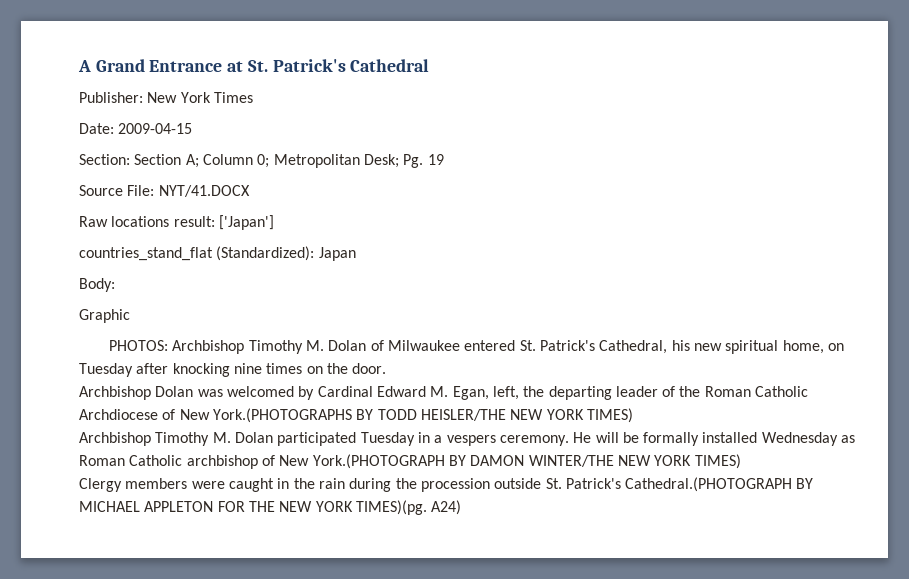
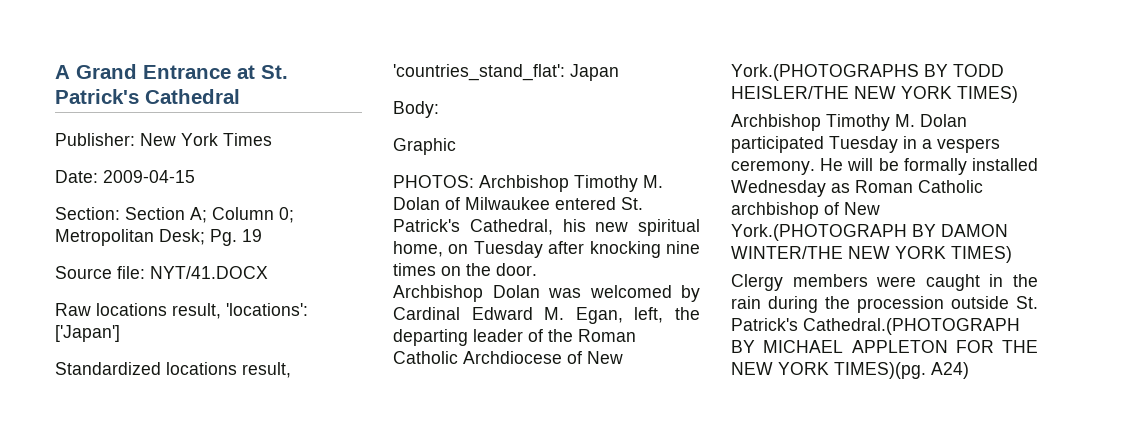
- Source File: NYT/41.DOCX
+ Source file: NYT/41.DOCX
- Raw locations result: ['Japan']
+ Raw locations result, 'locations': ['Japan']
- countries_stand_flat (Standardized): Japan
+ Standardized locations result, 'countries_stand_flat': Japan

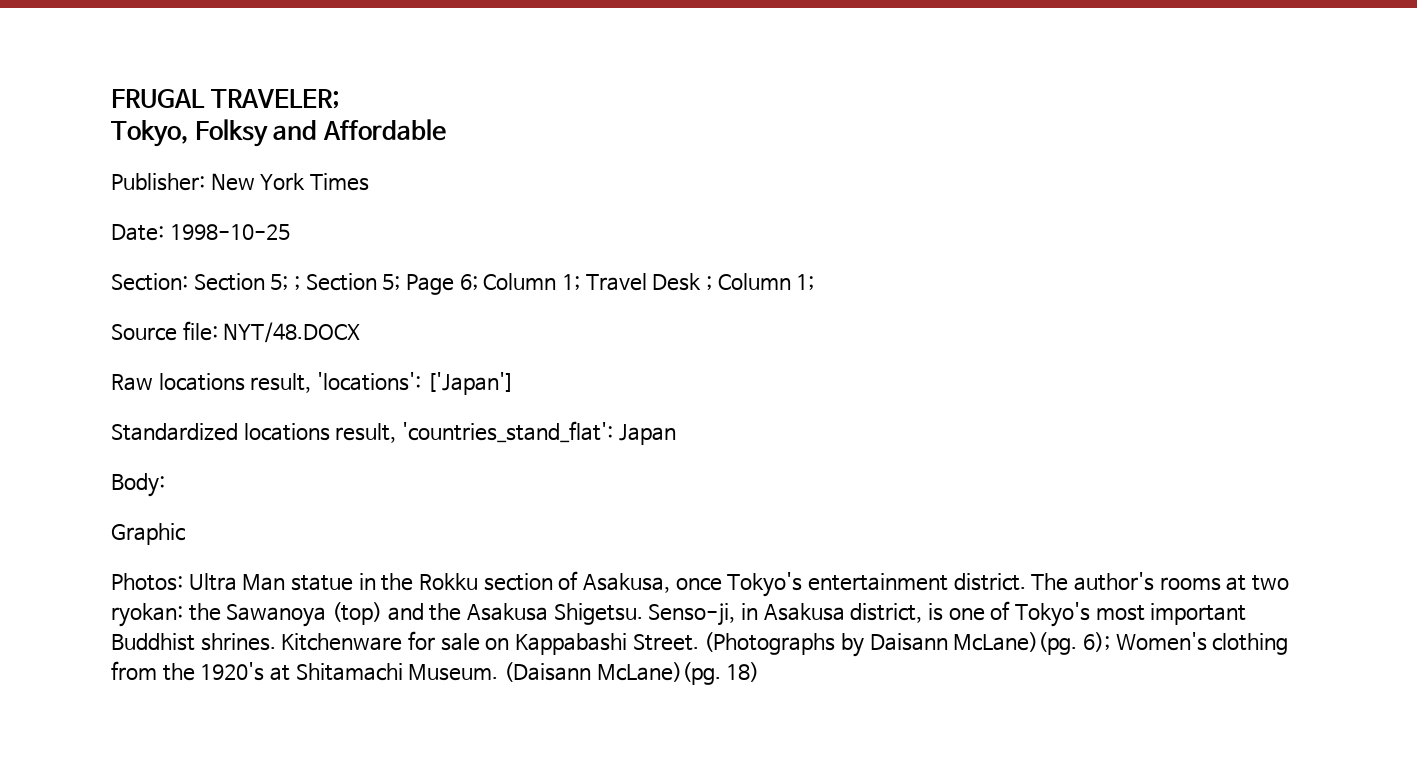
- A Grand Entrance at St. Patrick's Cathedral
+ FRUGAL TRAVELER;
+ Tokyo, Folksy and Affordable
- Date: 2009-04-15
+ Date: 1998-10-25
- Section: Section A; Column 0; Metropolitan Desk; Pg. 19
+ Section: Section 5; ; Section 5; Page 6; Column 1; Travel Desk ; Column 1;
- Source file: NYT/41.DOCX
+ Source file: NYT/48.DOCX
- PHOTOS: Archbishop Timothy M. Dolan of Milwaukee entered St. Patrick's Cathedral, his new spiritual home, on Tuesday after knocking nine times on the door.
- Archbishop Dolan was welcomed by Cardinal Edward M. Egan, left, the departing leader of the Roman Catholic Archdiocese of New York.(PHOTOGRAPHS BY TODD HEISLER/THE NEW YORK TIMES)
- Archbishop Timothy M. Dolan participated Tuesday in a vespers ceremony. He will be formally installed Wednesday as Roman Catholic archbishop of New York.(PHOTOGRAPH BY DAMON WINTER/THE NEW YORK TIMES)
- Clergy members were caught in the rain during the procession outside St. Patrick's Cathedral.(PHOTOGRAPH BY MICHAEL APPLETON FOR THE NEW YORK TIMES)(pg. A24)
+ Photos: Ultra Man statue in the Rokku section of Asakusa, once Tokyo's entertainment district. The author's rooms at two ryokan: the Sawanoya (top) and the Asakusa Shigetsu. Senso-ji, in Asakusa district, is one of Tokyo's most important Buddhist shrines. Kitchenware for sale on Kappabashi Street. (Photographs by Daisann McLane)(pg. 6); Women's clothing from the 1920's at Shitamachi Museum. (Daisann McLane)(pg. 18)

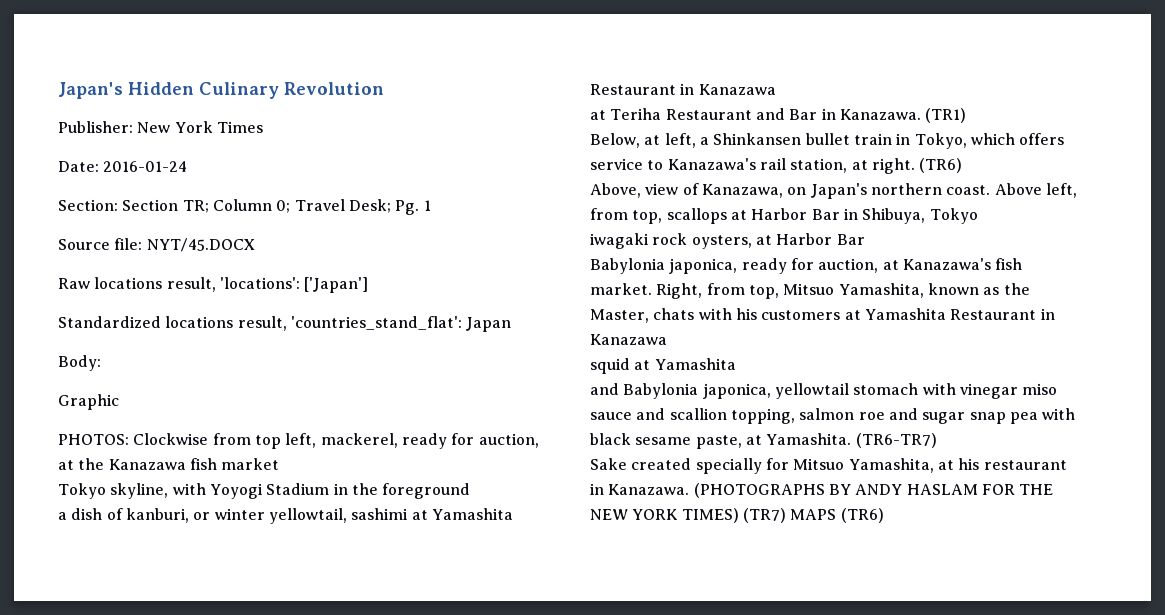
- FRUGAL TRAVELER;
- Tokyo, Folksy and Affordable
+ Japan's Hidden Culinary Revolution
- Date: 1998-10-25
+ Date: 2016-01-24
- Section: Section 5; ; Section 5; Page 6; Column 1; Travel Desk ; Column 1;
+ Section: Section TR; Column 0; Travel Desk; Pg. 1
- Source file: NYT/48.DOCX
+ Source file: NYT/45.DOCX
- Photos: Ultra Man statue in the Rokku section of Asakusa, once Tokyo's entertainment district. The author's rooms at two ryokan: the Sawanoya (top) and the Asakusa Shigetsu. Senso-ji, in Asakusa district, is one of Tokyo's most important Buddhist shrines. Kitchenware for sale on Kappabashi Street. (Photographs by Daisann McLane)(pg. 6); Women's clothing from the 1920's at Shitamachi Museum. (Daisann McLane)(pg. 18)
+ PHOTOS: Clockwise from top left, mackerel, ready for auction, at the Kanazawa fish market
+ Tokyo skyline, with Yoyogi Stadium in the foreground
+ a dish of kanburi, or winter yellowtail, sashimi at Yamashita Restaurant in Kanazawa
+ at Teriha Restaurant and Bar in Kanazawa. (TR1)
+ Below, at left, a Shinkansen bullet train in Tokyo, which offers service to Kanazawa's rail station, at right. (TR6)
+ Above, view of Kanazawa, on Japan's northern coast. Above left, from top, scallops at Harbor Bar in Shibuya, Tokyo
+ iwagaki rock oysters, at Harbor Bar
+ Babylonia japonica, ready for auction, at Kanazawa's fish market. Right, from top, Mitsuo Yamashita, known as the Master, chats with his customers at Yamashita Restaurant in Kanazawa
+ squid at Yamashita
+ and Babylonia japonica, yellowtail stomach with vinegar miso sauce and scallion topping, salmon roe and sugar snap pea with black sesame paste, at Yamashita. (TR6-TR7)
+ Sake created specially for Mitsuo Yamashita, at his restaurant in Kanazawa. (PHOTOGRAPHS BY ANDY HASLAM FOR THE NEW YORK TIMES) (TR7) MAPS (TR6)

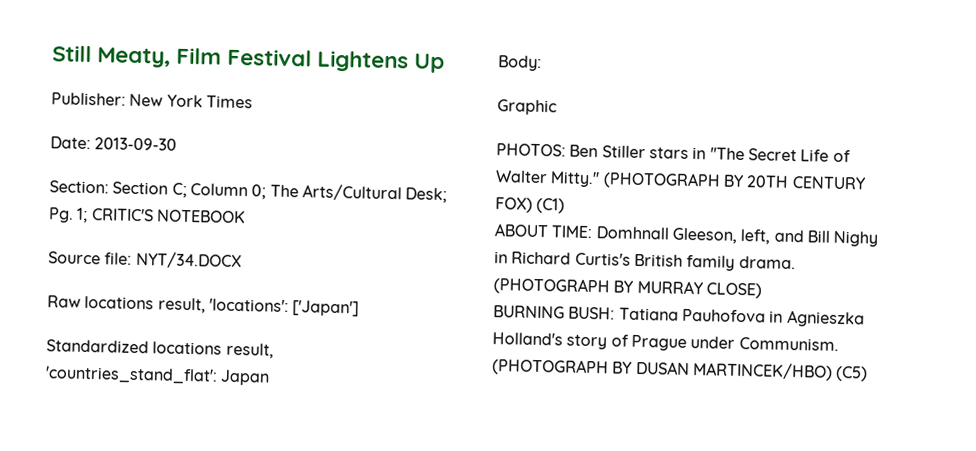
- Japan's Hidden Culinary Revolution
+ Still Meaty, Film Festival Lightens Up
- Date: 2016-01-24
+ Date: 2013-09-30
- Section: Section TR; Column 0; Travel Desk; Pg. 1
+ Section: Section C; Column 0; The Arts/Cultural Desk; Pg. 1; CRITIC'S NOTEBOOK
- Source file: NYT/45.DOCX
+ Source file: NYT/34.DOCX
- PHOTOS: Clockwise from top left, mackerel, ready for auction, at the Kanazawa fish market
- Tokyo skyline, with Yoyogi Stadium in the foreground
- a dish of kanburi, or winter yellowtail, sashimi at Yamashita Restaurant in Kanazawa
- at Teriha Restaurant and Bar in Kanazawa. (TR1)
- Below, at left, a Shinkansen bullet train in Tokyo, which offers service to Kanazawa's rail station, at right. (TR6)
- Above, view of Kanazawa, on Japan's northern coast. Above left, from top, scallops at Harbor Bar in Shibuya, Tokyo
- iwagaki rock oysters, at Harbor Bar
- Babylonia japonica, ready for auction, at Kanazawa's fish market. Right, from top, Mitsuo Yamashita, known as the Master, chats with his customers at Yamashita Restaurant in Kanazawa
- squid at Yamashita
- and Babylonia japonica, yellowtail stomach with vinegar miso sauce and scallion topping, salmon roe and sugar snap pea with black sesame paste, at Yamashita. (TR6-TR7)
- Sake created specially for Mitsuo Yamashita, at his restaurant in Kanazawa. (PHOTOGRAPHS BY ANDY HASLAM FOR THE NEW YORK TIMES) (TR7) MAPS (TR6)
+ PHOTOS: Ben Stiller stars in ''The Secret Life of Walter Mitty.'' (PHOTOGRAPH BY 20TH CENTURY FOX) (C1)
+ ABOUT TIME: Domhnall Gleeson, left, and Bill Nighy in Richard Curtis's British family drama. (PHOTOGRAPH BY MURRAY CLOSE)
+ BURNING BUSH: Tatiana Pauhofova in Agnieszka Holland's story of Prague under Communism. (PHOTOGRAPH BY DUSAN MARTINCEK/HBO) (C5)

